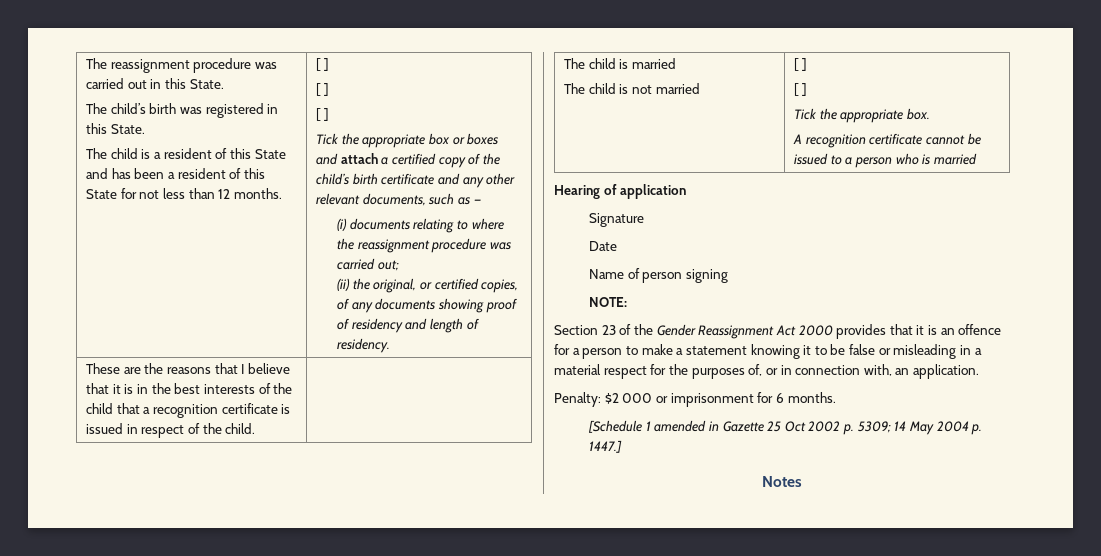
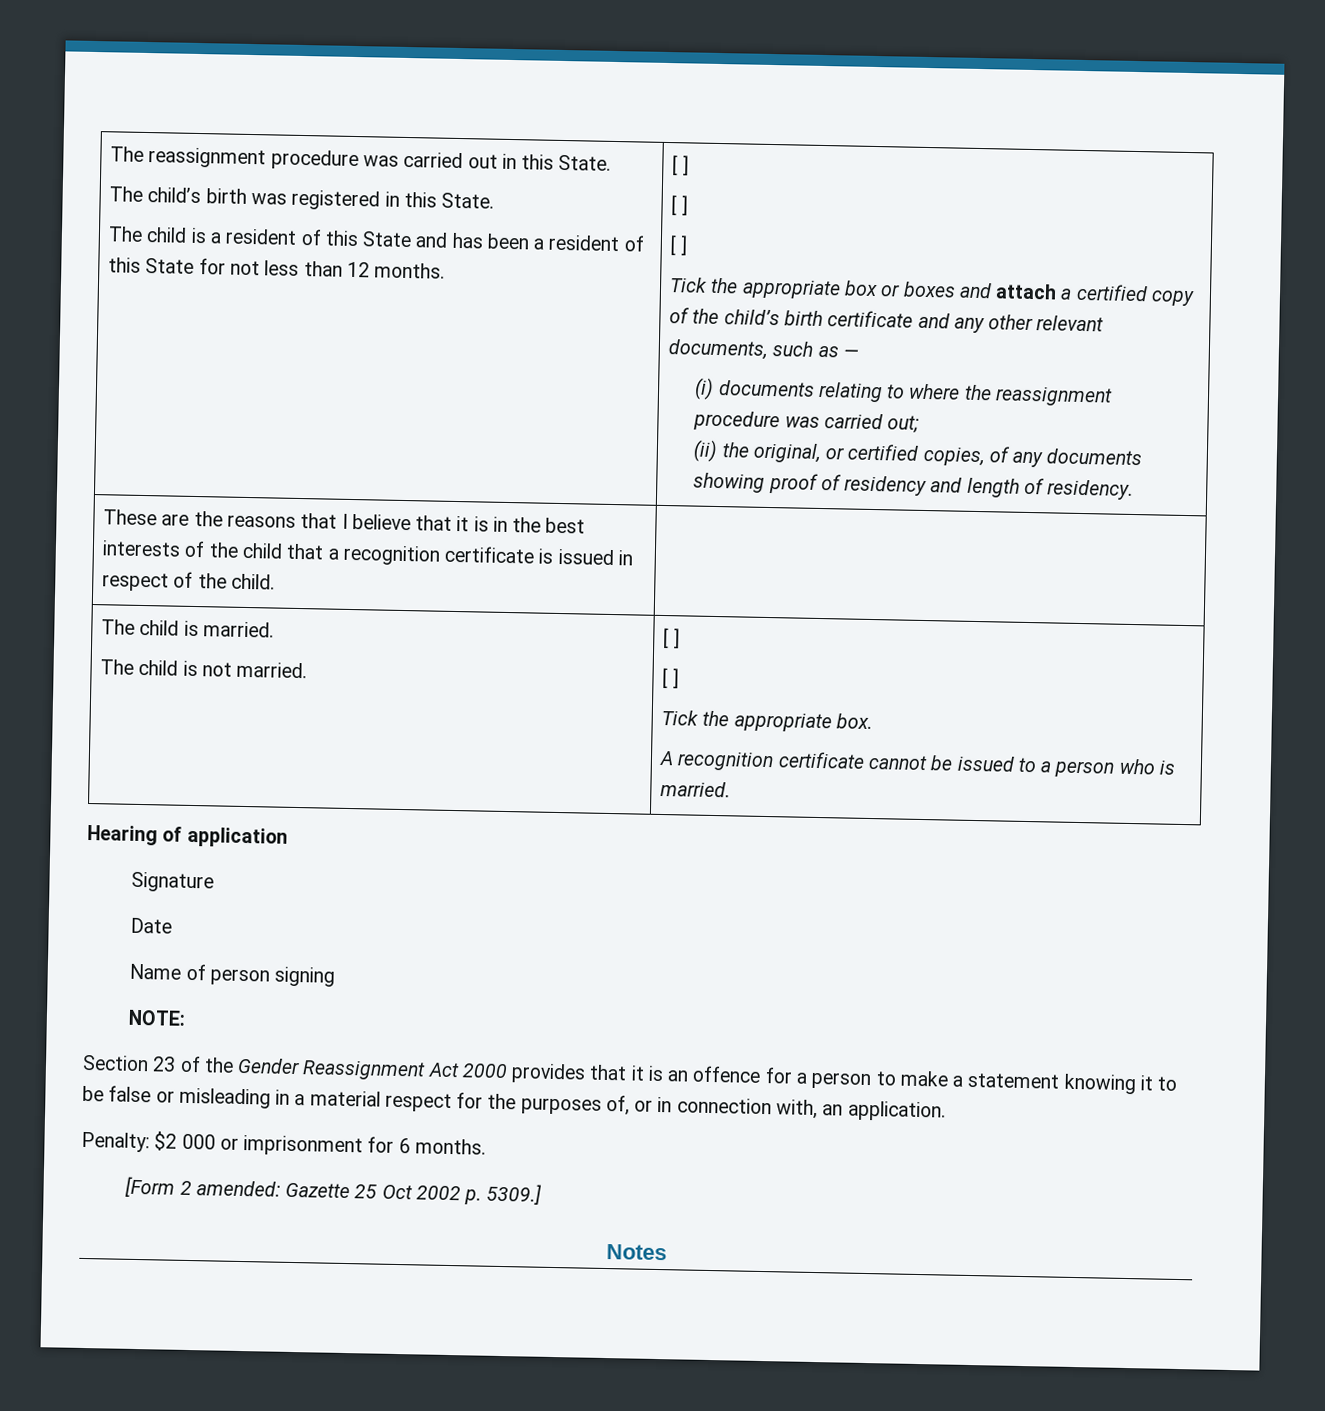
- The child is married
- The child is not married | [ ]
+ The child is married.
+ The child is not married. | [ ]
  [ ]
  Tick the appropriate box.
- A recognition certificate cannot be issued to a person who is married
+ A recognition certificate cannot be issued to a person who is married.
- [Schedule 1 amended in Gazette 25 Oct 2002 p. 5309; 14 May 2004 p. 1447.]
+ [Form 2 amended: Gazette 25 Oct 2002 p. 5309.]

